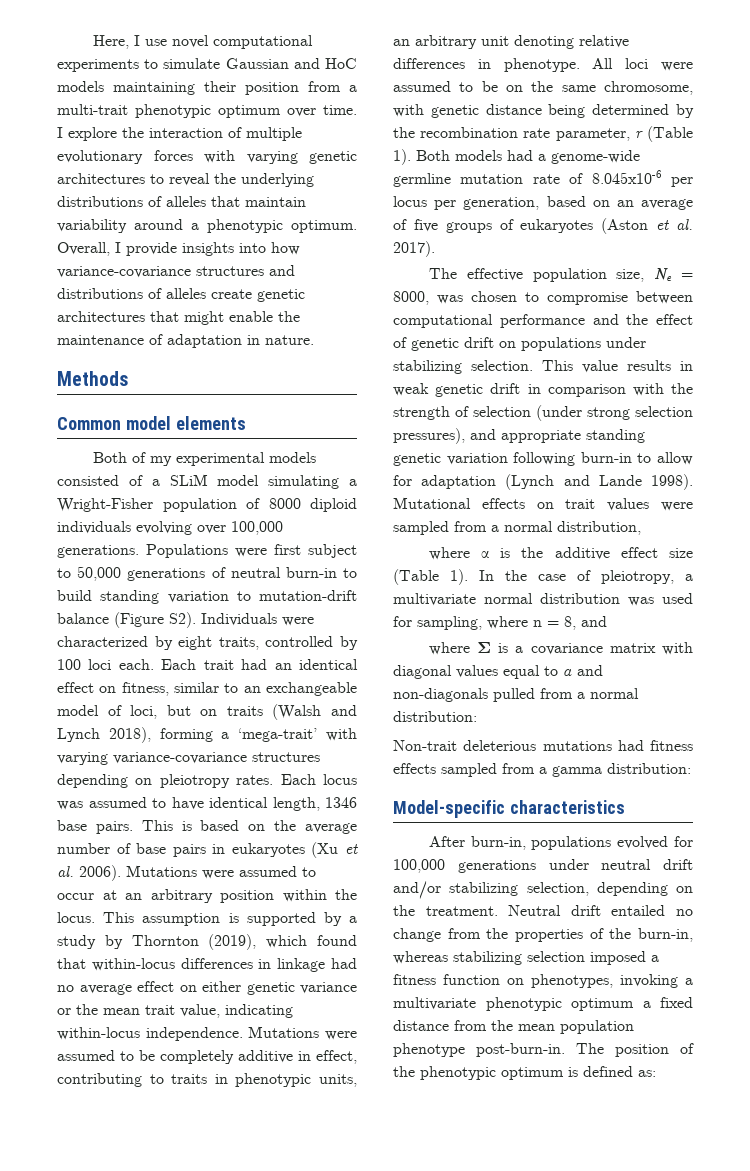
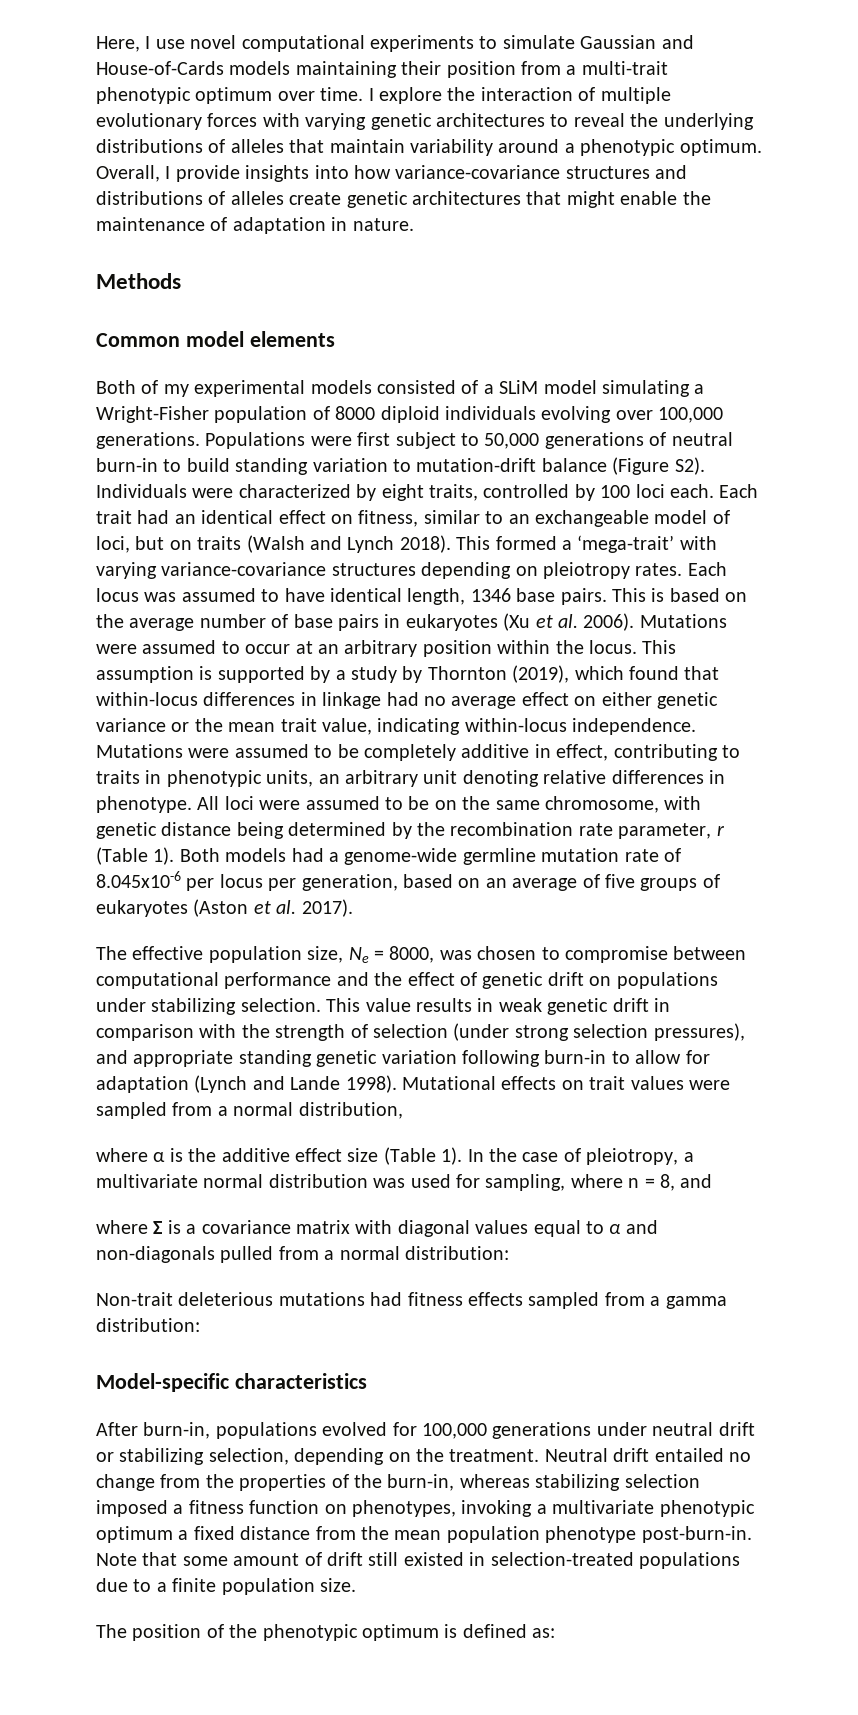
- Here, I use novel computational experiments to simulate Gaussian and HoC models maintaining their position from a multi-trait phenotypic optimum over time.
+ Here, I use novel computational experiments to simulate Gaussian and House-of-Cards models maintaining their position from a multi-trait phenotypic optimum over time.
- Each trait had an identical effect on fitness, similar to an exchangeable model of loci, but on traits (Walsh and Lynch 2018), forming a ‘mega-trait’ with varying variance-covariance structures depending on pleiotropy rates.
+ Each trait had an identical effect on fitness, similar to an exchangeable model of loci, but on traits (Walsh and Lynch 2018). This formed a ‘mega-trait’ with varying variance-covariance structures depending on pleiotropy rates.
- After burn-in, populations evolved for 100,000 generations under neutral drift and/or stabilizing selection, depending on the treatment.
+ After burn-in, populations evolved for 100,000 generations under neutral drift or stabilizing selection, depending on the treatment.
- Neutral drift entailed no change from the properties of the burn-in, whereas stabilizing selection imposed a fitness function on phenotypes, invoking a multivariate phenotypic optimum a fixed distance from the mean population phenotype post-burn-in. The position of the phenotypic optimum is defined as:
+ Neutral drift entailed no change from the properties of the burn-in, whereas stabilizing selection imposed a fitness function on phenotypes, invoking a multivariate phenotypic optimum a fixed distance from the mean population phenotype post-burn-in. Note that some amount of drift still existed in selection-treated populations due to a finite population size.
+ The position of the phenotypic optimum is defined as:

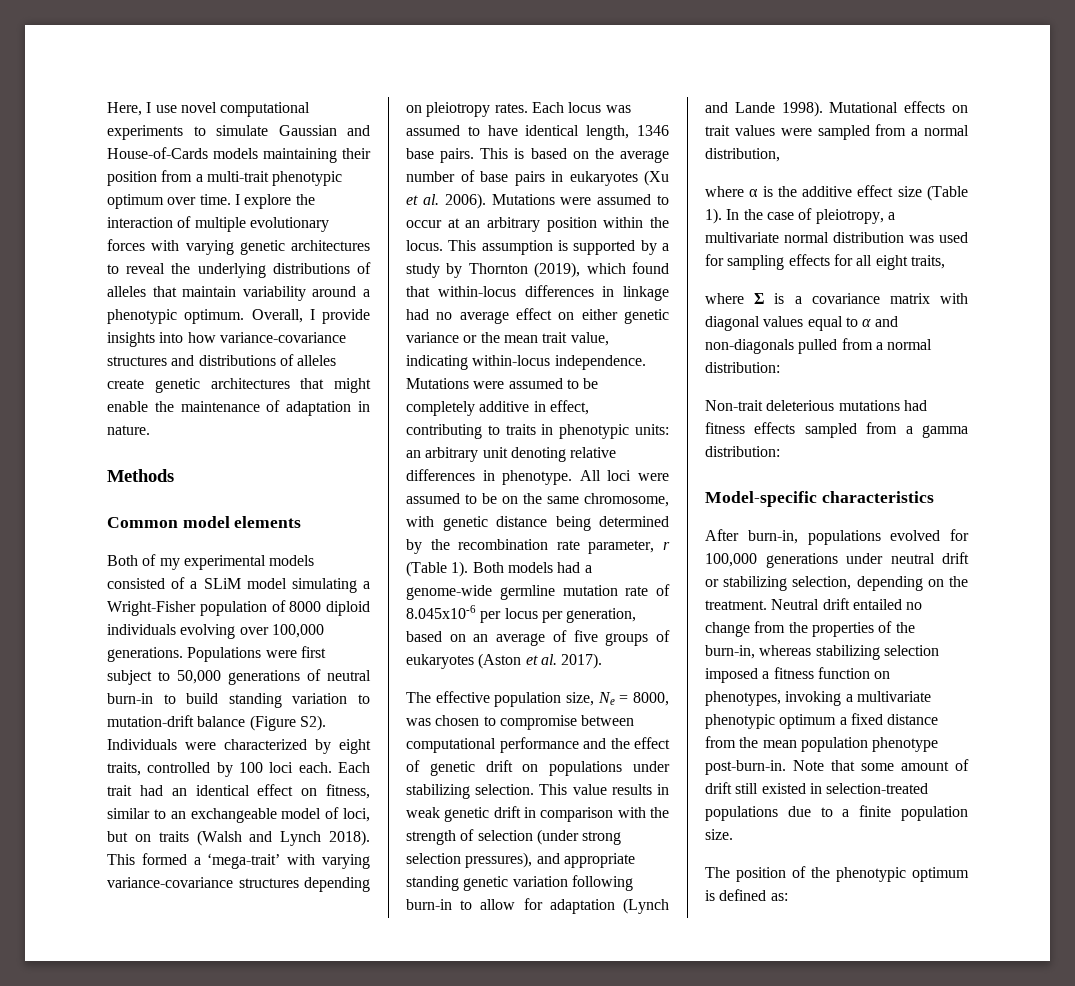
- Mutations were assumed to be completely additive in effect, contributing to traits in phenotypic units, an arbitrary unit denoting relative differences in phenotype.
+ Mutations were assumed to be completely additive in effect, contributing to traits in phenotypic units: an arbitrary unit denoting relative differences in phenotype.
- In the case of pleiotropy, a multivariate normal distribution was used for sampling, where n = 8, and
+ In the case of pleiotropy, a multivariate normal distribution was used for sampling effects for all eight traits,

